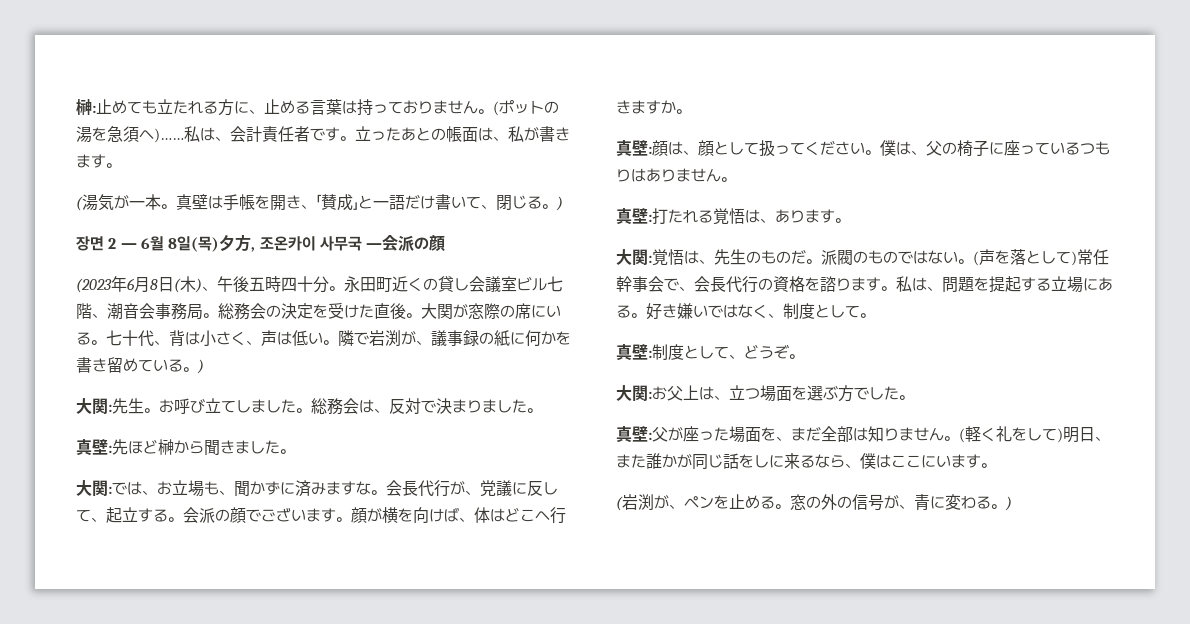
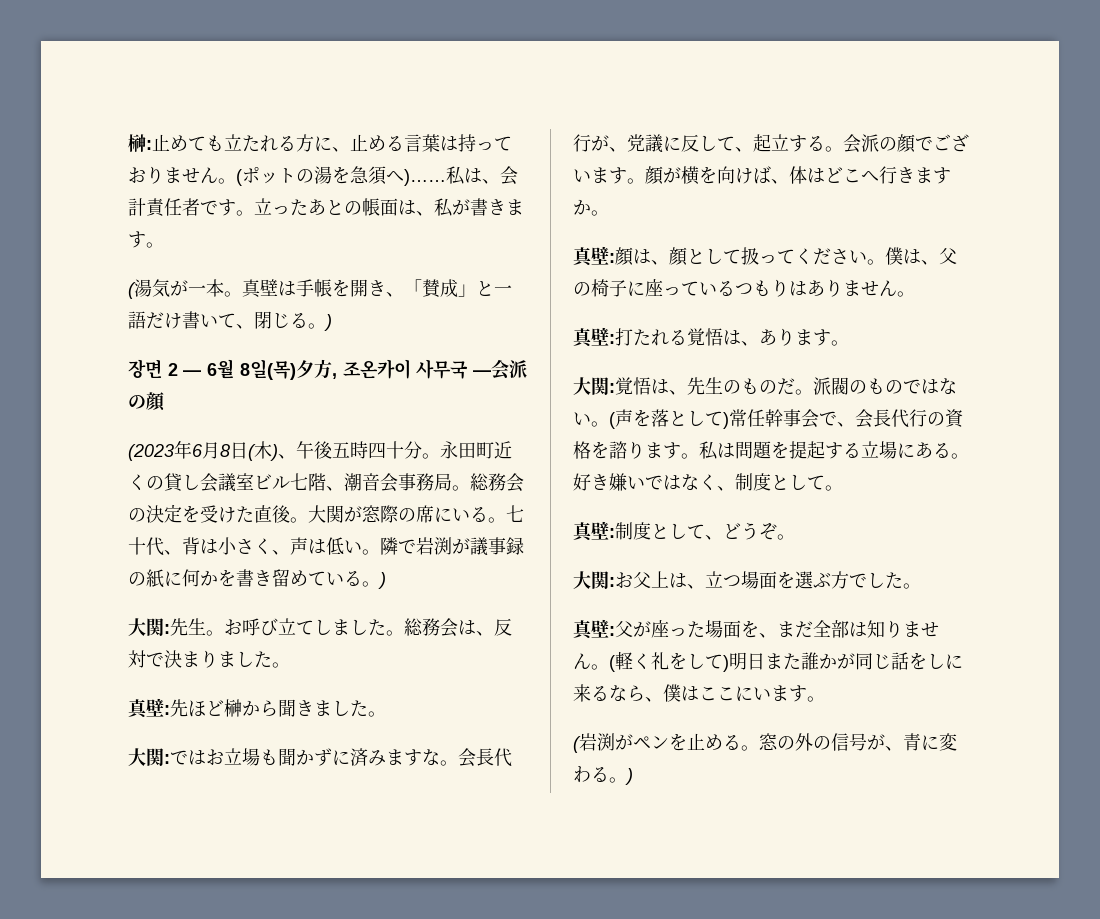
- 隣で岩渕が、議事録の紙に何かを書き留めている。)
+ 隣で岩渕が議事録の紙に何かを書き留めている。)
- 大関:では、お立場も、聞かずに済みますな。
+ 大関:ではお立場も聞かずに済みますな。
- 私は、問題を提起する立場にある。
+ 私は問題を提起する立場にある。
- (軽く礼をして)明日、また誰かが同じ話をしに来るなら、僕はここにいます。
+ (軽く礼をして)明日また誰かが同じ話をしに来るなら、僕はここにいます。
- (岩渕が、ペンを止める。
+ (岩渕がペンを止める。

